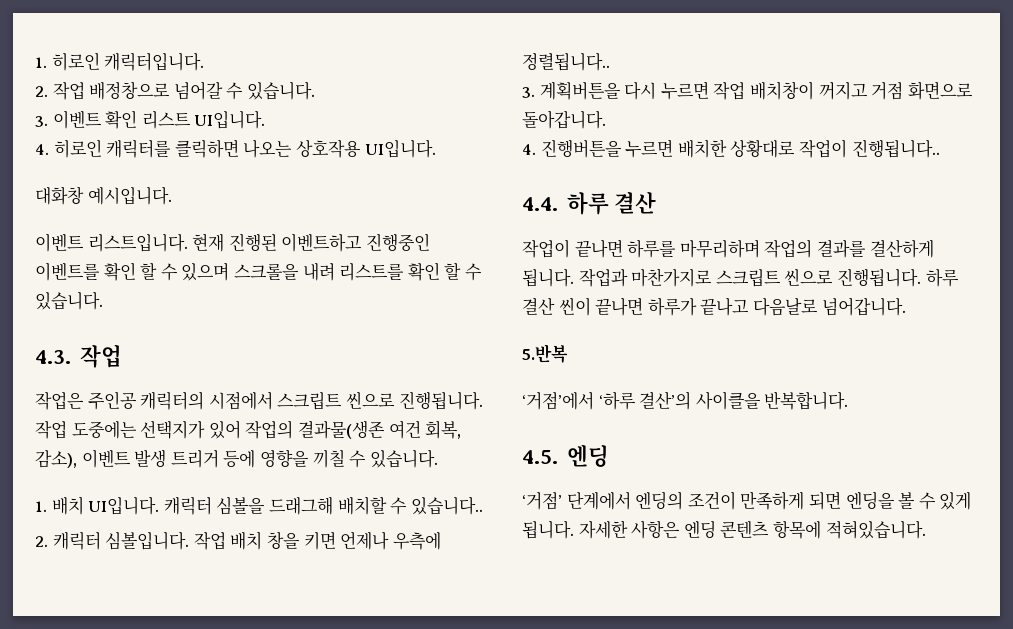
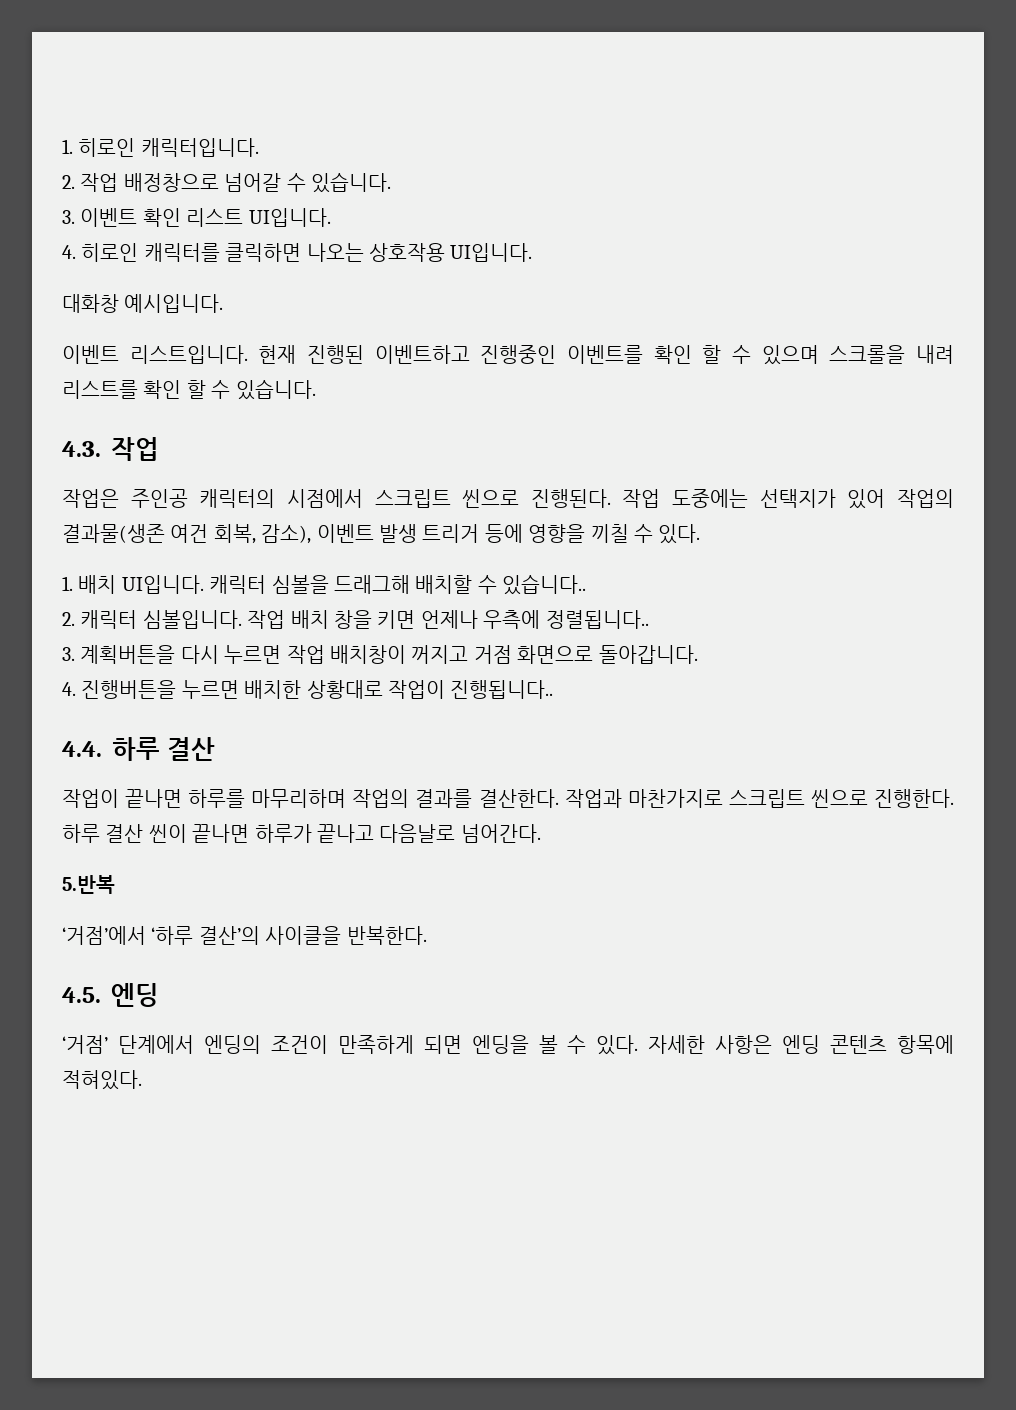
- 작업은 주인공 캐릭터의 시점에서 스크립트 씬으로 진행됩니다.
+ 작업은 주인공 캐릭터의 시점에서 스크립트 씬으로 진행된다.
- 작업 도중에는 선택지가 있어 작업의 결과물(생존 여건 회복, 감소), 이벤트 발생 트리거 등에 영향을 끼칠 수 있습니다.
+ 작업 도중에는 선택지가 있어 작업의 결과물(생존 여건 회복, 감소), 이벤트 발생 트리거 등에 영향을 끼칠 수 있다.
- 작업이 끝나면 하루를 마무리하며 작업의 결과를 결산하게 됩니다.
+ 작업이 끝나면 하루를 마무리하며 작업의 결과를 결산한다.
- 작업과 마찬가지로 스크립트 씬으로 진행됩니다.
+ 작업과 마찬가지로 스크립트 씬으로 진행한다.
- 하루 결산 씬이 끝나면 하루가 끝나고 다음날로 넘어갑니다.
+ 하루 결산 씬이 끝나면 하루가 끝나고 다음날로 넘어간다.
- ‘거점’에서 ‘하루 결산’의 사이클을 반복합니다.
+ ‘거점’에서 ‘하루 결산’의 사이클을 반복한다.
- ‘거점’ 단계에서 엔딩의 조건이 만족하게 되면 엔딩을 볼 수 있게 됩니다.
+ ‘거점’ 단계에서 엔딩의 조건이 만족하게 되면 엔딩을 볼 수 있다.
- 자세한 사항은 엔딩 콘텐츠 항목에 적혀있습니다.
+ 자세한 사항은 엔딩 콘텐츠 항목에 적혀있다.

